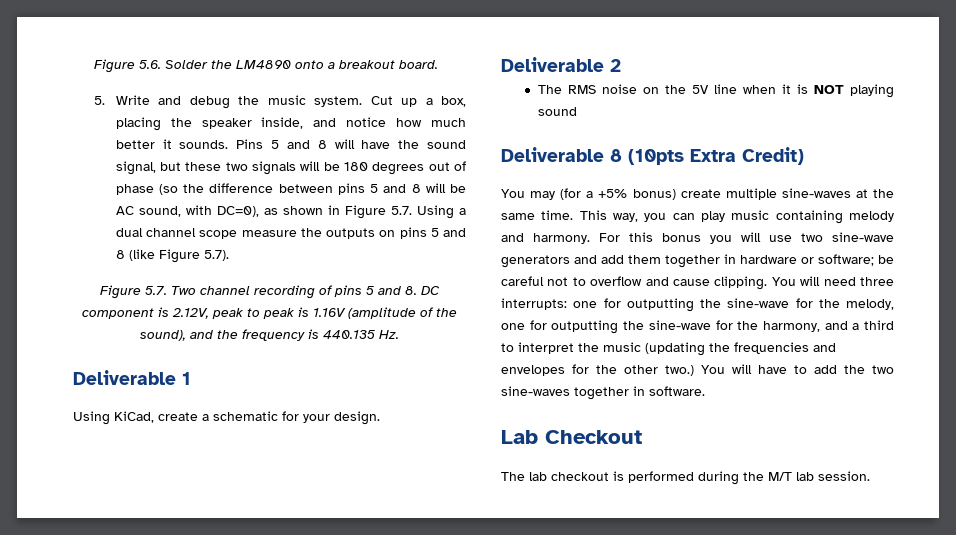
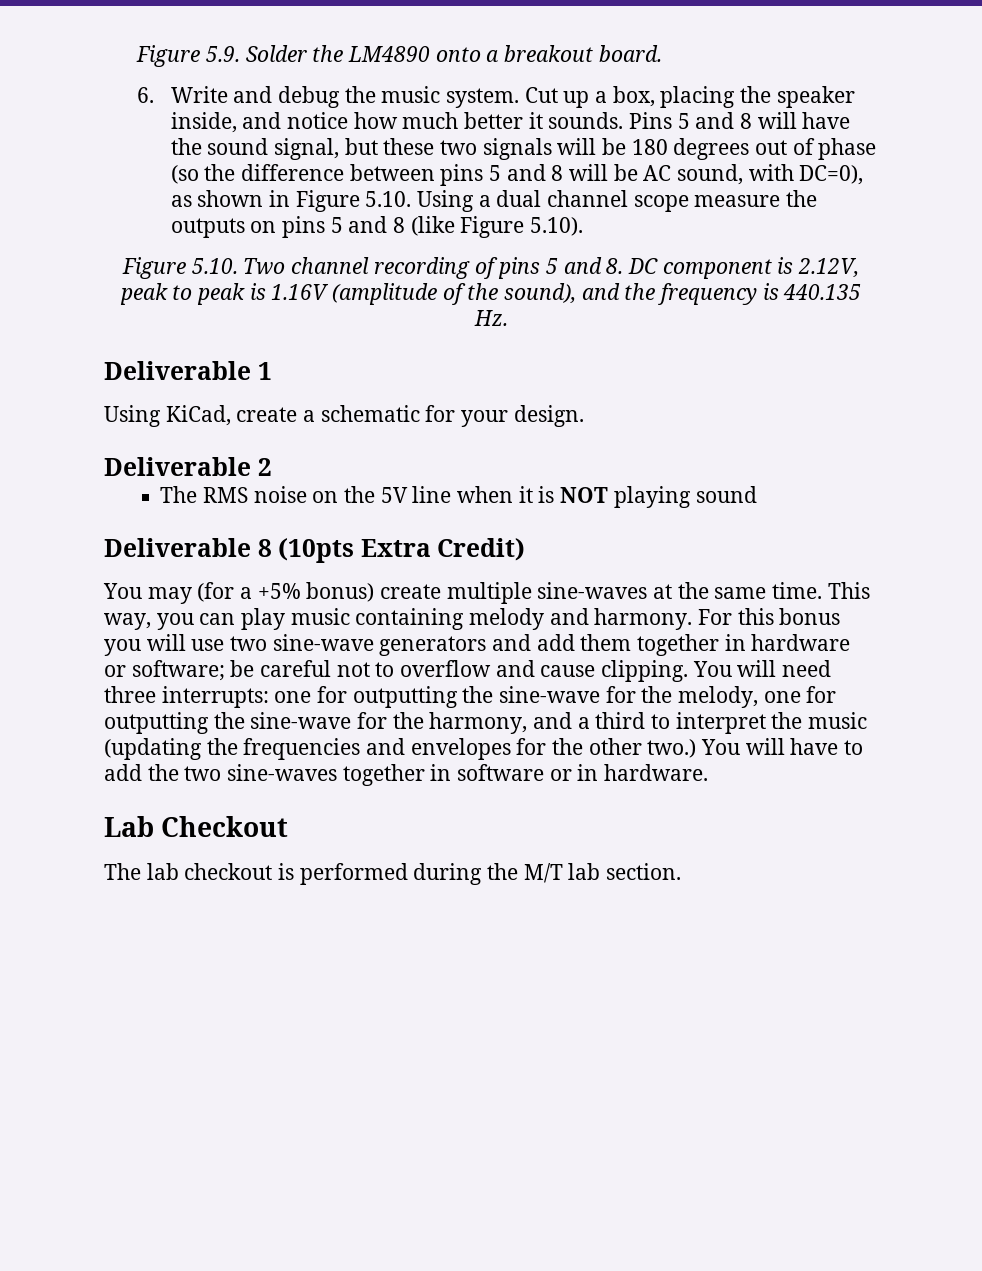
- Figure 5.6. Solder the LM4890 onto a breakout board.
+ Figure 5.9. Solder the LM4890 onto a breakout board.
- 5. Write and debug the music system.
+ 6. Write and debug the music system.
- Pins 5 and 8 will have the sound signal, but these two signals will be 180 degrees out of phase (so the difference between pins 5 and 8 will be AC sound, with DC=0), as shown in Figure 5.7. Using a dual channel scope measure the outputs on pins 5 and 8 (like Figure 5.7).
- Figure 5.7. Two channel recording of pins 5 and 8. DC component is 2.12V, peak to peak is 1.16V (amplitude of the sound), and the frequency is 440.135 Hz.
+ Pins 5 and 8 will have the sound signal, but these two signals will be 180 degrees out of phase (so the difference between pins 5 and 8 will be AC sound, with DC=0), as shown in Figure 5.10. Using a dual channel scope measure the outputs on pins 5 and 8 (like Figure 5.10).
+ Figure 5.10. Two channel recording of pins 5 and 8. DC component is 2.12V, peak to peak is 1.16V (amplitude of the sound), and the frequency is 440.135 Hz.
- You will have to add the two sine-waves together in software.
+ You will have to add the two sine-waves together in software or in hardware.
- The lab checkout is performed during the M/T lab session.
+ The lab checkout is performed during the M/T lab section.

